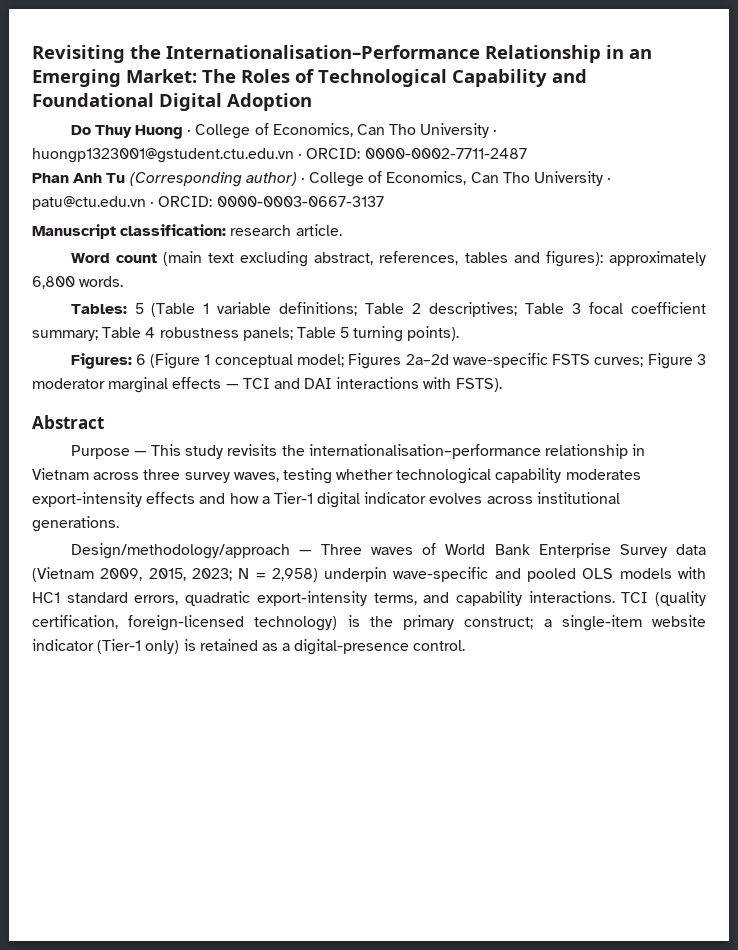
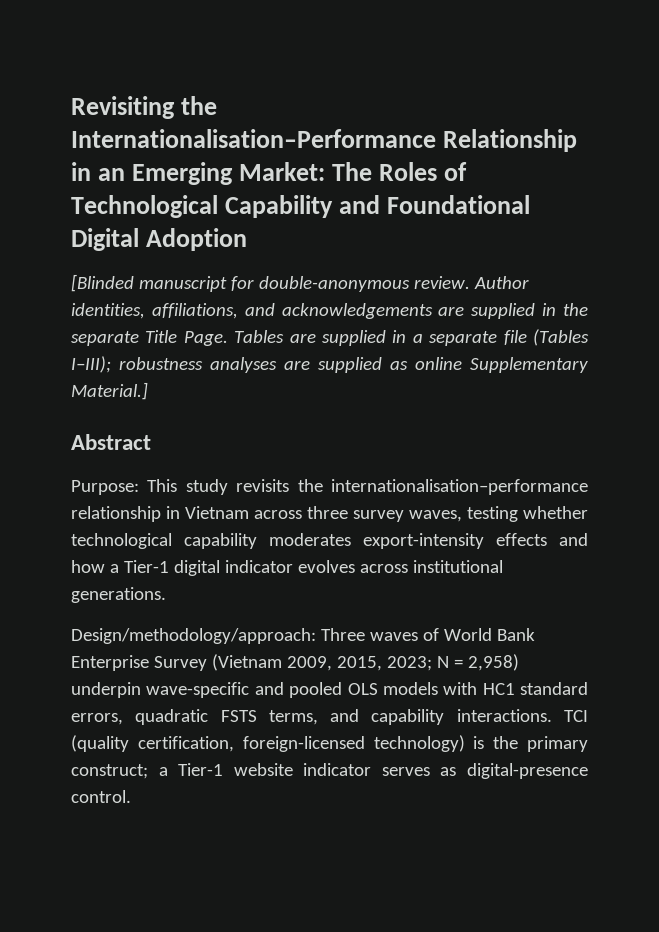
- Do Thuy Huong · College of Economics, Can Tho University · huongp1323001@gstudent.ctu.edu.vn · ORCID: 0000-0002-7711-2487
- Phan Anh Tu (Corresponding author) · College of Economics, Can Tho University · patu@ctu.edu.vn · ORCID: 0000-0003-0667-3137
- Manuscript classification: research article.
- Word count (main text excluding abstract, references, tables and figures): approximately 6,800 words.
- Tables: 5 (Table 1 variable definitions; Table 2 descriptives; Table 3 focal coefficient summary; Table 4 robustness panels; Table 5 turning points).
- Figures: 6 (Figure 1 conceptual model; Figures 2a–2d wave-specific FSTS curves; Figure 3 moderator marginal effects — TCI and DAI interactions with FSTS).
+ [Blinded manuscript for double-anonymous review. Author identities, affiliations, and acknowledgements are supplied in the separate Title Page. Tables are supplied in a separate file (Tables I–III); robustness analyses are supplied as online Supplementary Material.]
- Purpose — This study revisits the internationalisation–performance relationship in Vietnam across three survey waves, testing whether technological capability moderates export-intensity effects and how a Tier-1 digital indicator evolves across institutional generations.
+ Purpose: This study revisits the internationalisation–performance relationship in Vietnam across three survey waves, testing whether technological capability moderates export-intensity effects and how a Tier-1 digital indicator evolves across institutional generations.
- Design/methodology/approach — Three waves of World Bank Enterprise Survey data (Vietnam 2009, 2015, 2023; N = 2,958) underpin wave-specific and pooled OLS models with HC1 standard errors, quadratic export-intensity terms, and capability interactions.
+ Design/methodology/approach: Three waves of World Bank Enterprise Survey (Vietnam 2009, 2015, 2023; N = 2,958) underpin wave-specific and pooled OLS models with HC1 standard errors, quadratic FSTS terms, and capability interactions.
- TCI (quality certification, foreign-licensed technology) is the primary construct; a single-item website indicator (Tier-1 only) is retained as a digital-presence control.
+ TCI (quality certification, foreign-licensed technology) is the primary construct; a Tier-1 website indicator serves as digital-presence control.

